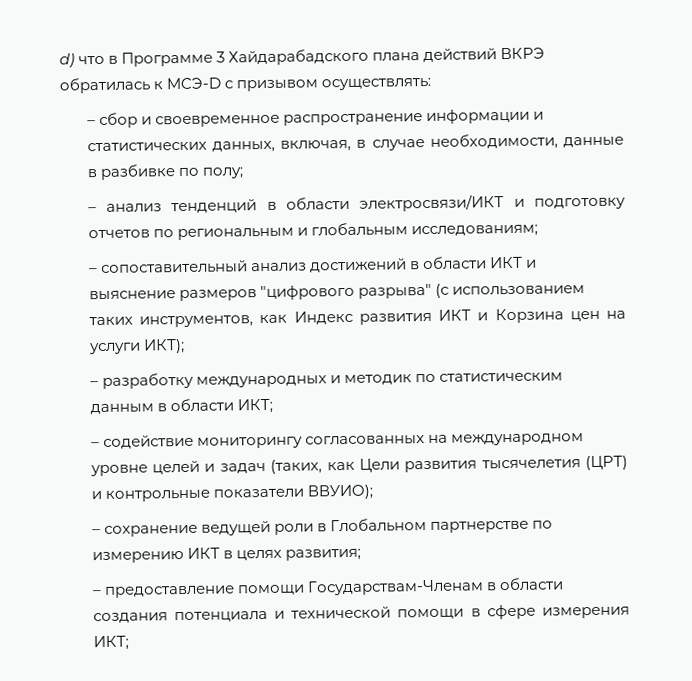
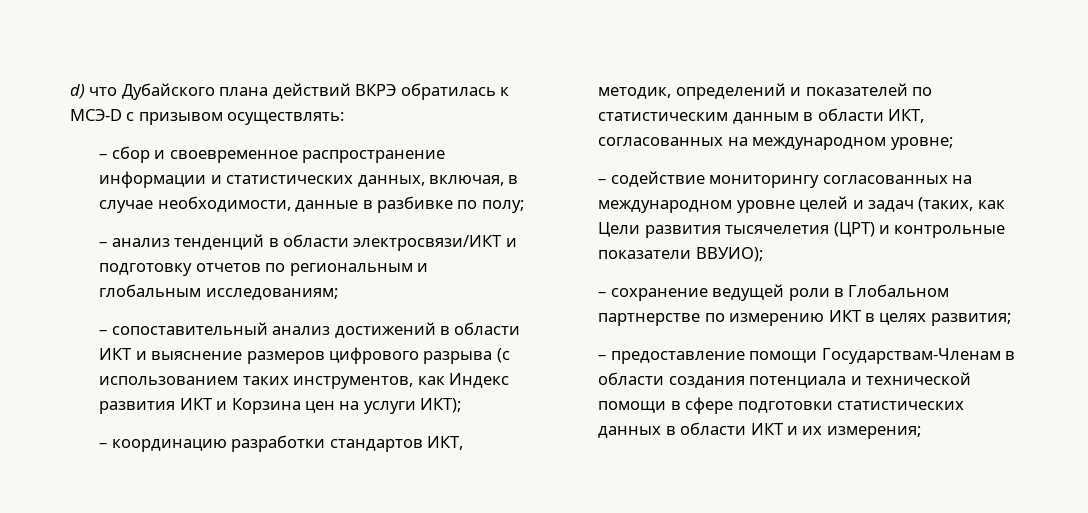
- d) что в Программе 3 Хайдарабадского плана действий ВКРЭ обратилась к МСЭ-D с призывом осуществлять:
+ d) что Дубайского плана действий ВКРЭ обратилась к МСЭ-D с призывом осуществлять:
- – сопоставительный анализ достижений в области ИКТ и выяснение размеров "цифрового разрыва" (с использованием таких инструментов, как Индекс развития ИКТ и Корзина цен на услуги ИКТ);
+ – сопоставительный анализ достижений в области ИКТ и выяснение размеров цифрового разрыва (с использованием таких инструментов, как Индекс развития ИКТ и Корзина цен на услуги ИКТ);
- – разработку международных и методик по статистическим данным в области ИКТ;
+ – координацию разработки стандартов ИКТ, методик, определений и показателей по статистическим данным в области ИКТ, согласованных на международном уровне;
- – предоставление помощи Государствам-Членам в области создания потенциала и технической помощи в сфере измерения ИКТ;
+ – предоставление помощи Государствам-Членам в области создания потенциала и технической помощи в сфере подготовки статистических данных в области ИКТ и их измерения;

